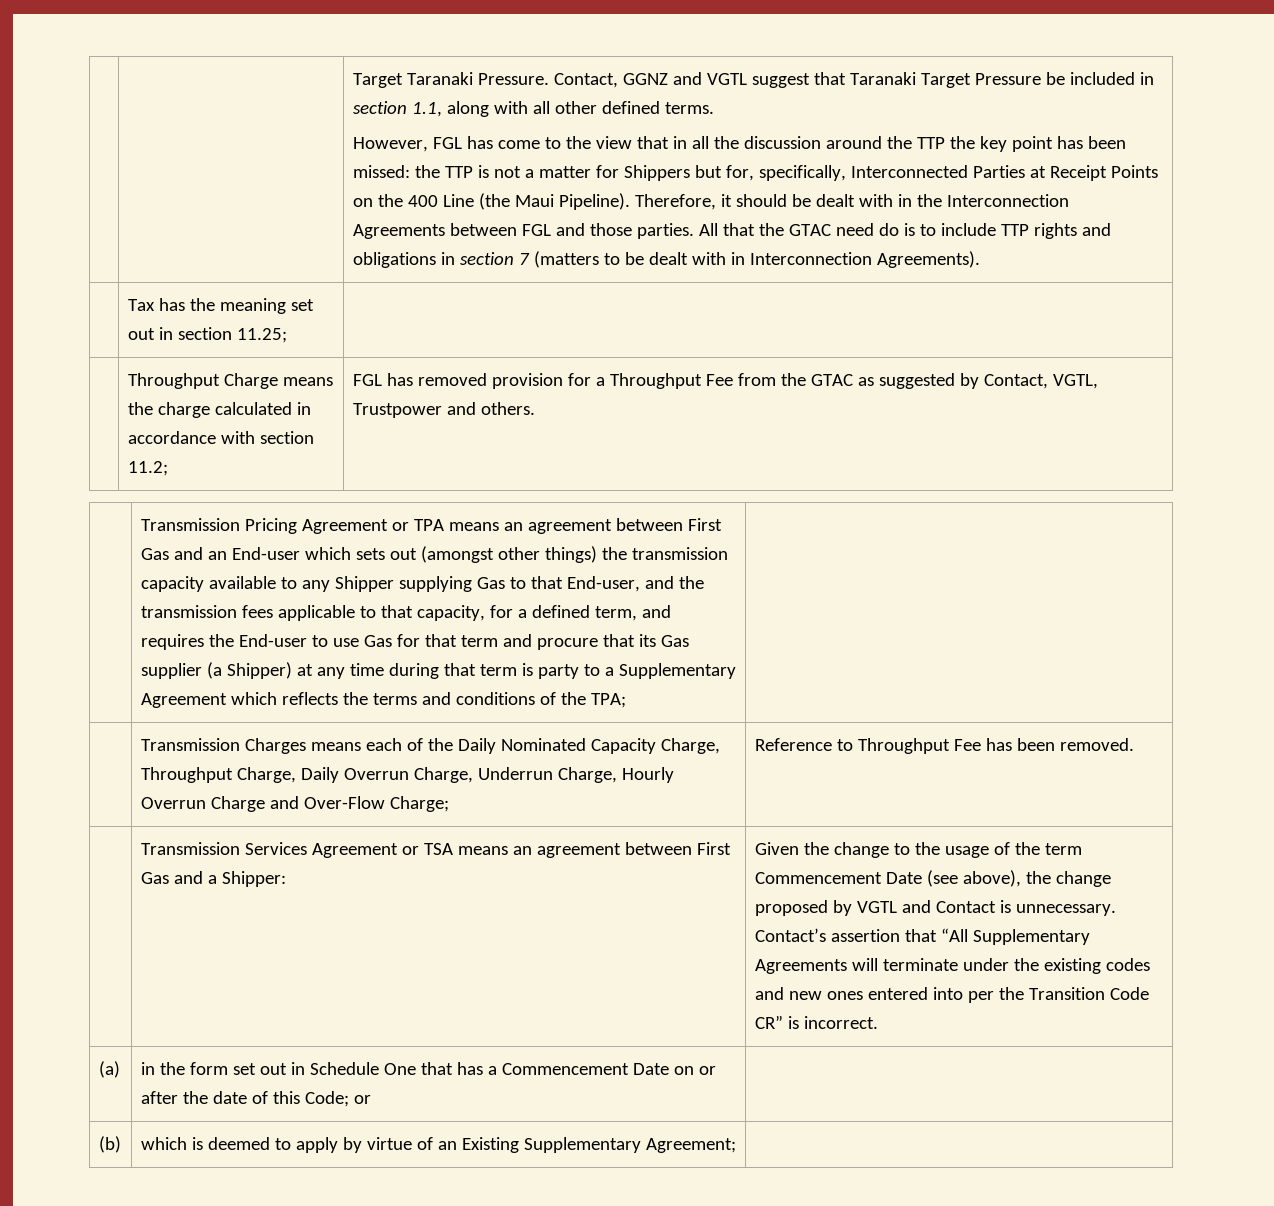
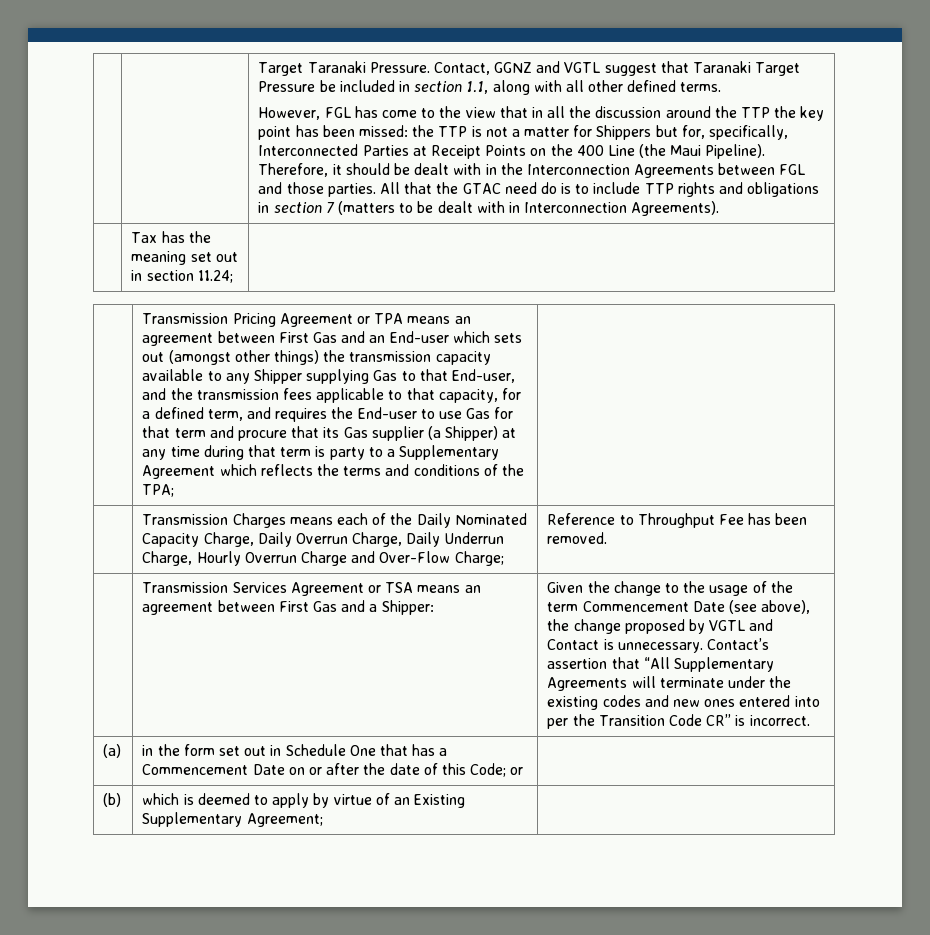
- | Tax has the meaning set out in section 11.25; |
- | Throughput Charge means the charge calculated in accordance with section 11.2; | FGL has removed provision for a Throughput Fee from the GTAC as suggested by Contact, VGTL, Trustpower and others.
+ | Tax has the meaning set out in section 11.24; |
- | Transmission Charges means each of the Daily Nominated Capacity Charge, Throughput Charge, Daily Overrun Charge, Underrun Charge, Hourly Overrun Charge and Over-Flow Charge; | Reference to Throughput Fee has been removed.
+ | Transmission Charges means each of the Daily Nominated Capacity Charge, Daily Overrun Charge, Daily Underrun Charge, Hourly Overrun Charge and Over-Flow Charge; | Reference to Throughput Fee has been removed.

